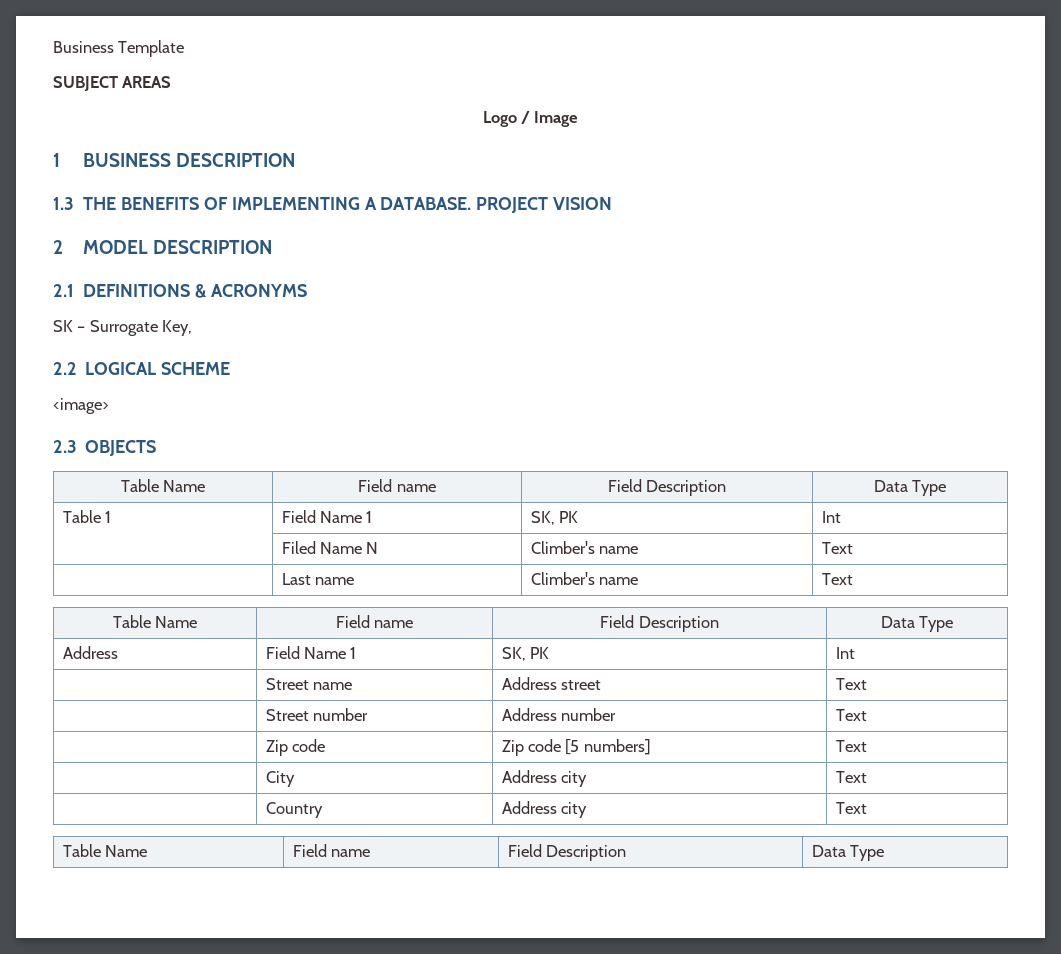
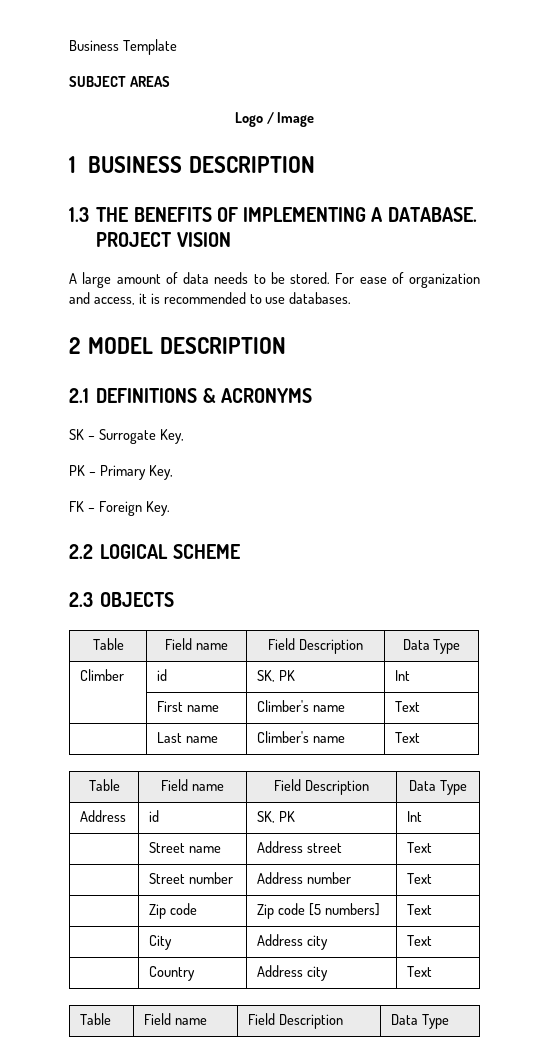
+ A large amount of data needs to be stored. For ease of organization and access, it is recommended to use databases.
+ PK – Primary Key,
+ FK – Foreign Key.
- <image>
  2.3 OBJECTS
- Table Name | Field name | Field Description | Data Type
- Table 1 | Field Name 1 | SK, PK | Int
- | Filed Name N | Climber's name | Text
+ Table | Field name | Field Description | Data Type
+ Climber | id | SK, PK | Int
+ | First name | Climber's name | Text
  | Last name | Climber's name | Text
- Table Name | Field name | Field Description | Data Type
+ Table | Field name | Field Description | Data Type
- Address | Field Name 1 | SK, PK | Int
+ Address | id | SK, PK | Int
  | Country | Address city | Text
- Table Name | Field name | Field Description | Data Type
+ Table | Field name | Field Description | Data Type

